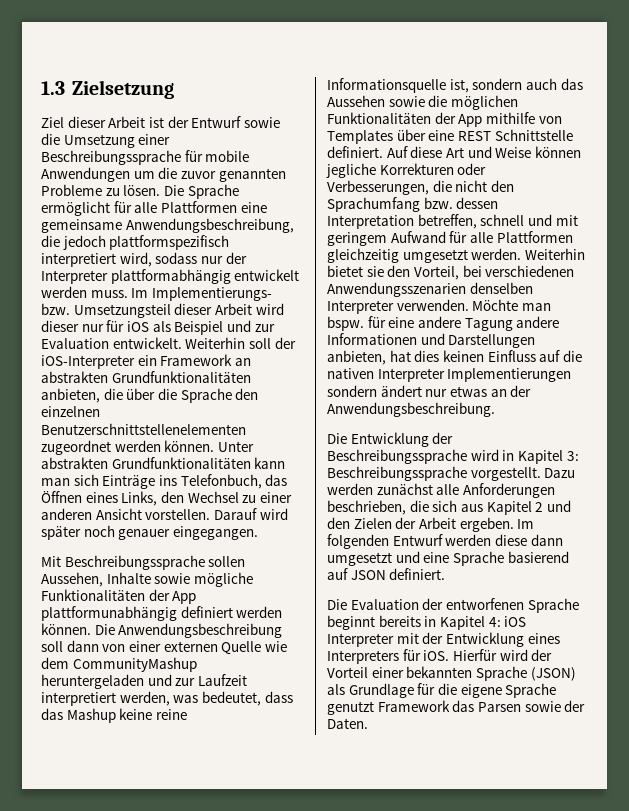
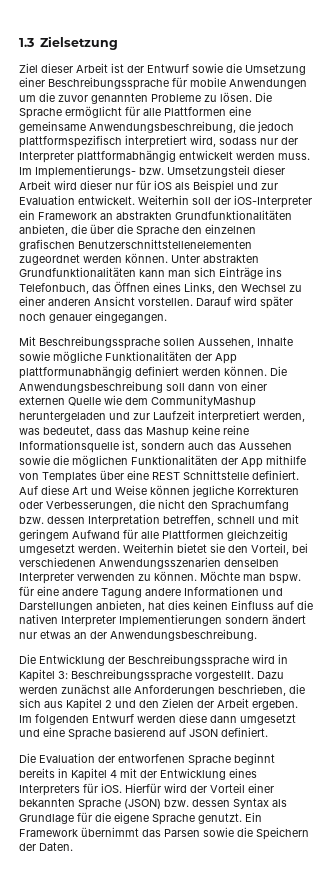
- Weiterhin soll der iOS-Interpreter ein Framework an abstrakten Grundfunktionalitäten anbieten, die über die Sprache den einzelnen Benutzerschnittstellenelementen zugeordnet werden können.
+ Weiterhin soll der iOS-Interpreter ein Framework an abstrakten Grundfunktionalitäten anbieten, die über die Sprache den einzelnen grafischen Benutzerschnittstellenelementen zugeordnet werden können.
- Weiterhin bietet sie den Vorteil, bei verschiedenen Anwendungsszenarien denselben Interpreter verwenden.
+ Weiterhin bietet sie den Vorteil, bei verschiedenen Anwendungsszenarien denselben Interpreter verwenden zu können.
- Die Evaluation der entworfenen Sprache beginnt bereits in Kapitel 4: iOS Interpreter mit der Entwicklung eines Interpreters für iOS.
+ Die Evaluation der entworfenen Sprache beginnt bereits in Kapitel 4 mit der Entwicklung eines Interpreters für iOS.
- Hierfür wird der Vorteil einer bekannten Sprache (JSON) als Grundlage für die eigene Sprache genutzt Framework das Parsen sowie der Daten.
+ Hierfür wird der Vorteil einer bekannten Sprache (JSON) bzw. dessen Syntax als Grundlage für die eigene Sprache genutzt. Ein Framework übernimmt das Parsen sowie die Speichern der Daten.

